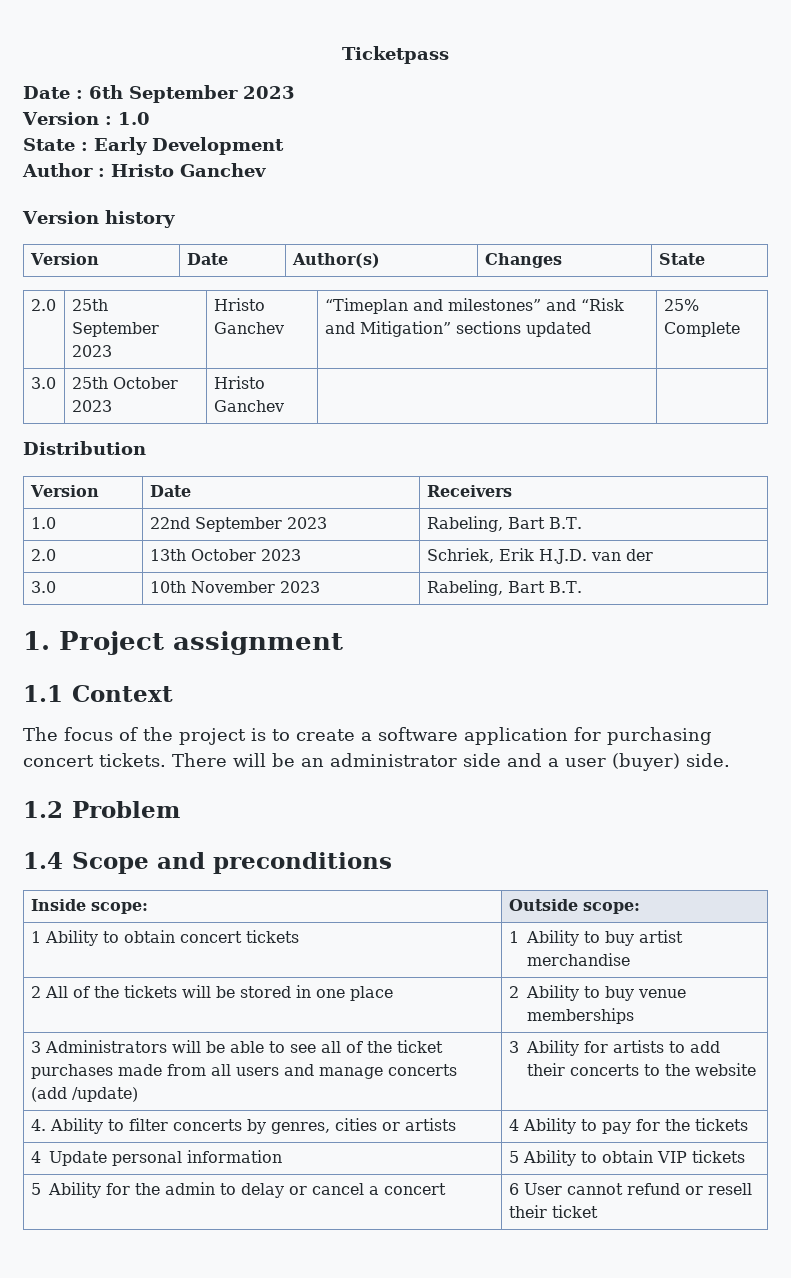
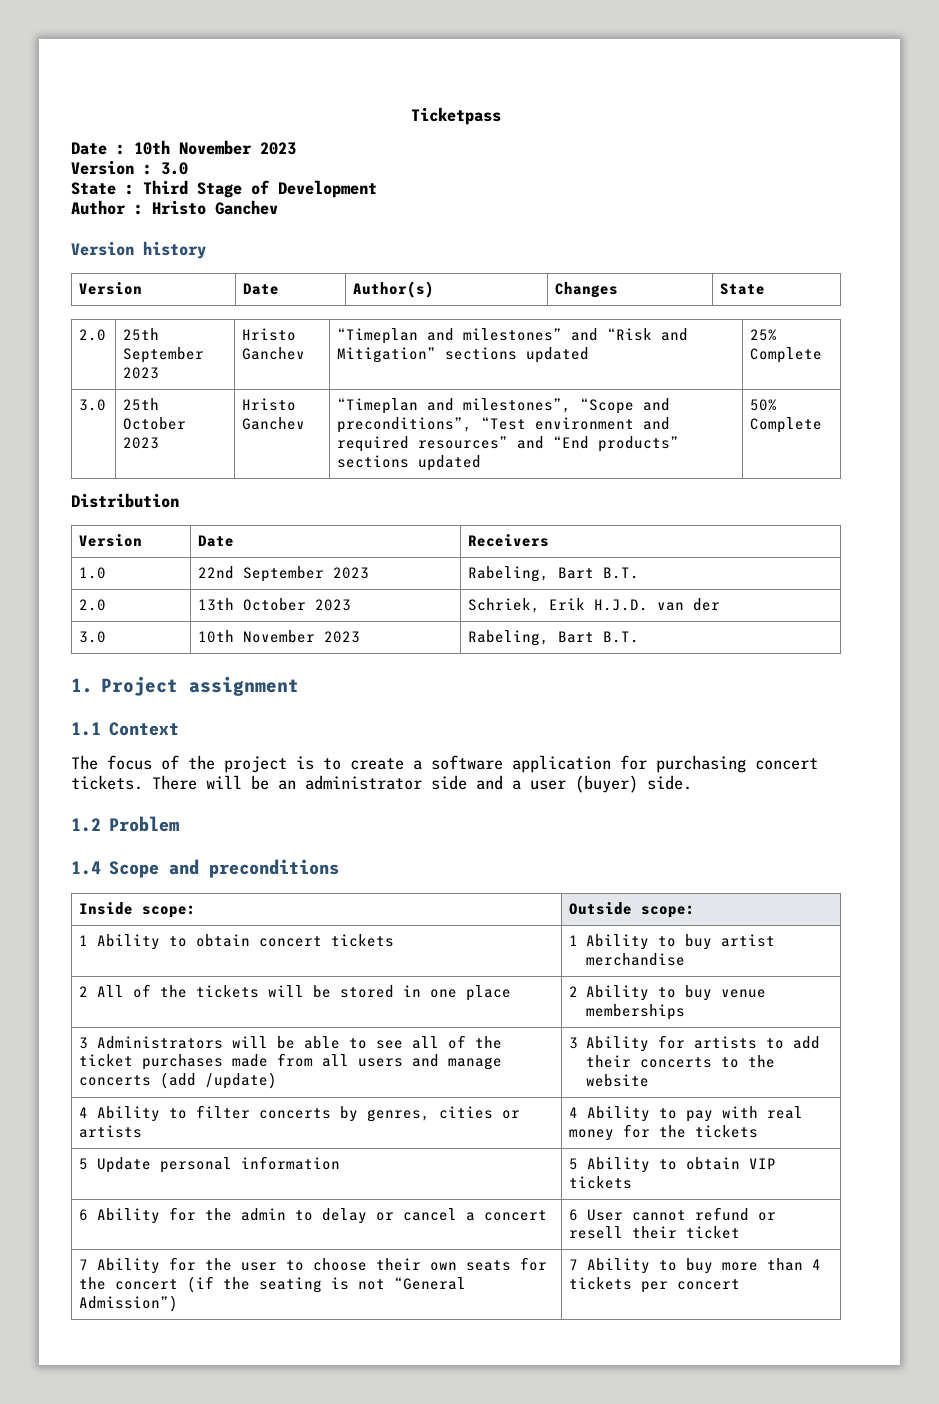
- Date : 6th September 2023
+ Date : 10th November 2023
- Version : 1.0
+ Version : 3.0
- State : Early Development
+ State : Third Stage of Development
- 3.0 | 25th October 2023 | Hristo Ganchev | |
+ 3.0 | 25th October 2023 | Hristo Ganchev | “Timeplan and milestones”, “Scope and preconditions”, “Test environment and required resources” and “End products” sections updated | 50% Complete
- 4. Ability to filter concerts by genres, cities or artists | 4 Ability to pay for the tickets
+ 4 Ability to filter concerts by genres, cities or artists | 4 Ability to pay with real money for the tickets
- 4 Update personal information | 5 Ability to obtain VIP tickets
+ 5 Update personal information | 5 Ability to obtain VIP tickets
- 5 Ability for the admin to delay or cancel a concert | 6 User cannot refund or resell their ticket
+ 6 Ability for the admin to delay or cancel a concert | 6 User cannot refund or resell their ticket
+ 7 Ability for the user to choose their own seats for the concert (if the seating is not “General Admission”) | 7 Ability to buy more than 4 tickets per concert

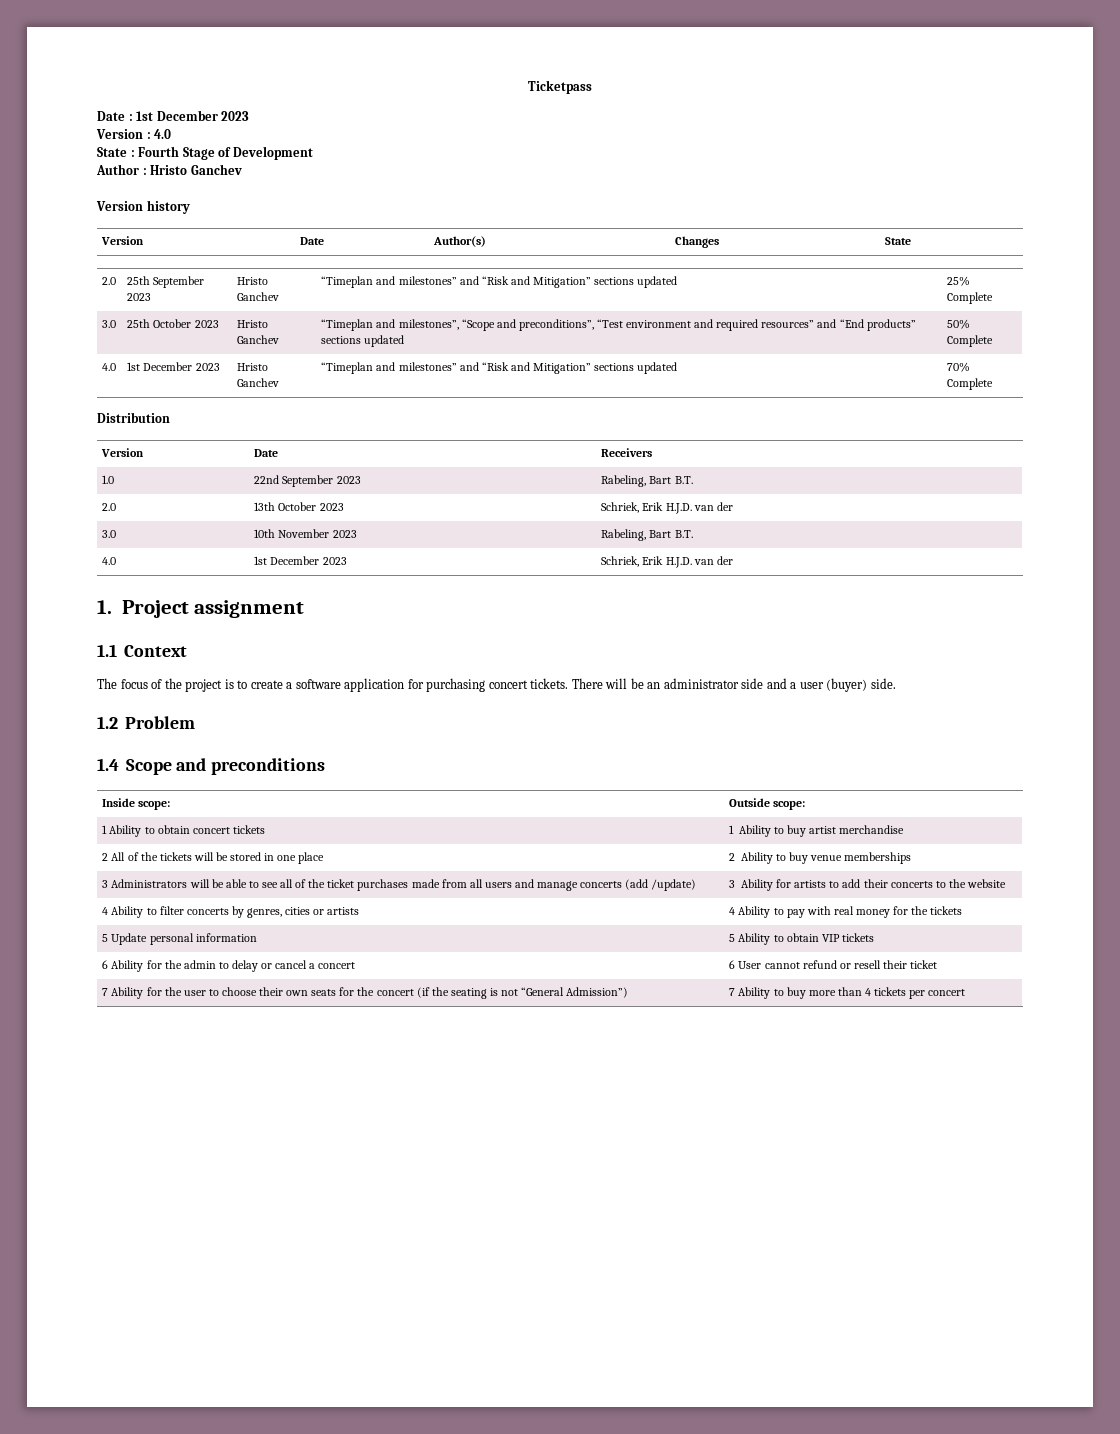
- Date : 10th November 2023
+ Date : 1st December 2023
- Version : 3.0
+ Version : 4.0
- State : Third Stage of Development
+ State : Fourth Stage of Development
+ 4.0 | 1st December 2023 | Hristo Ganchev | “Timeplan and milestones” and “Risk and Mitigation” sections updated | 70% Complete
+ 4.0 | 1st December 2023 | Schriek, Erik H.J.D. van der

